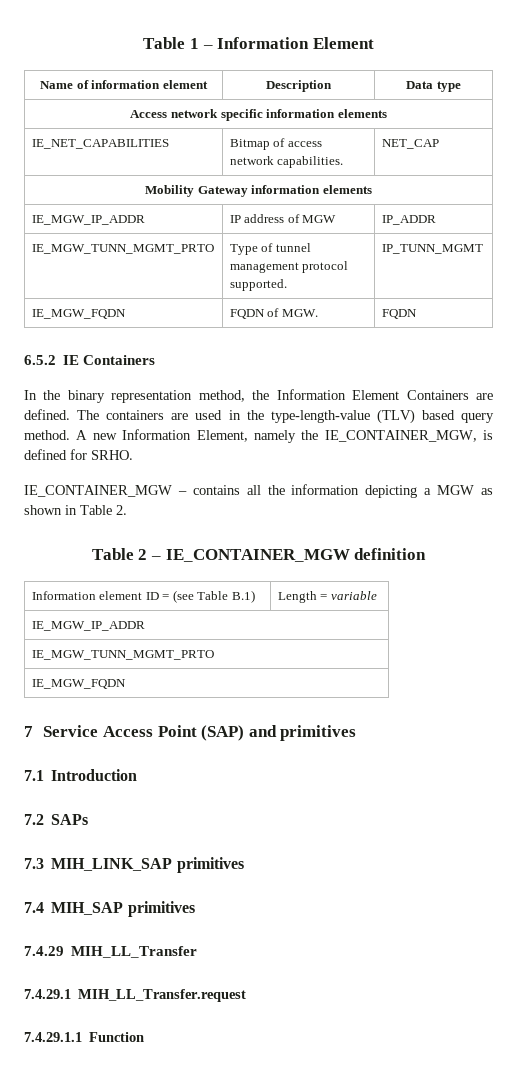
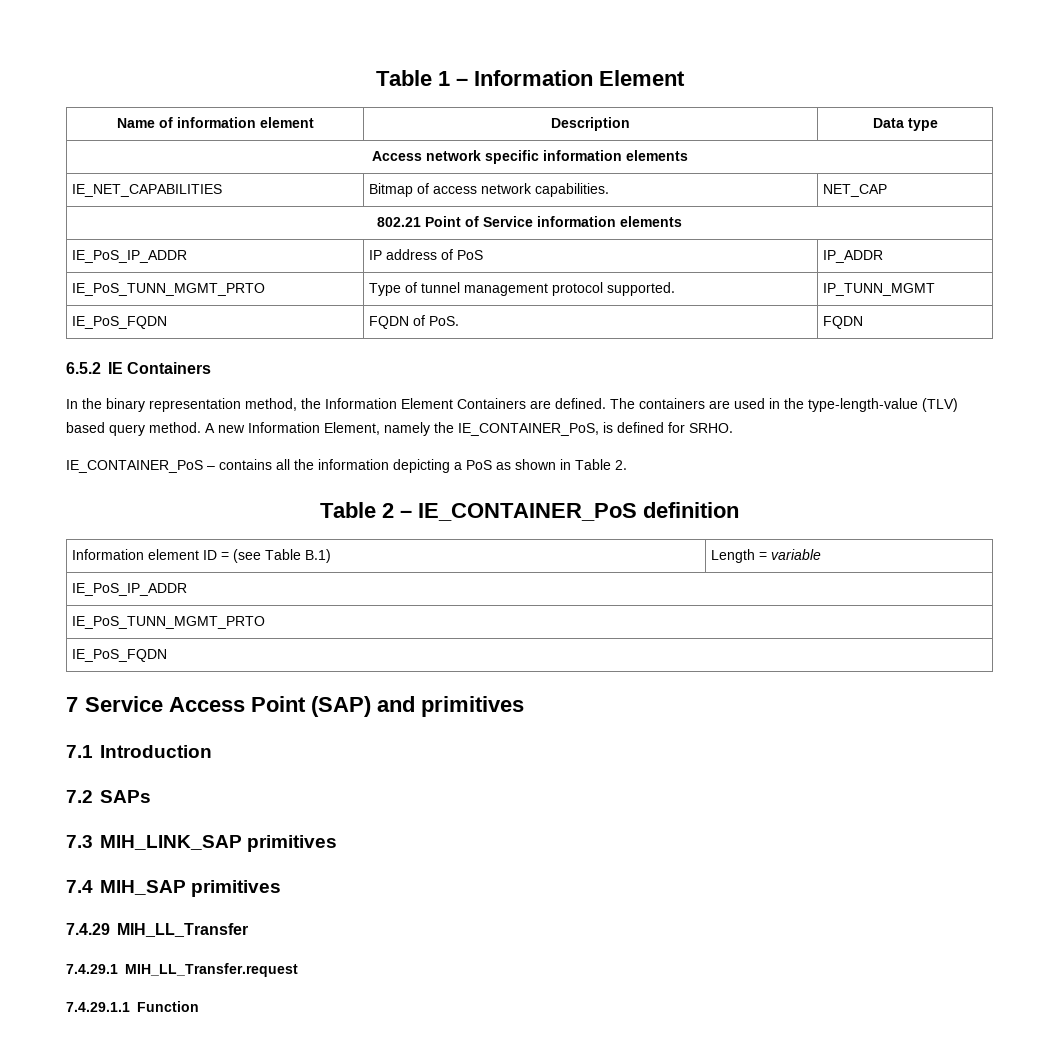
- Mobility Gateway information elements
- IE_MGW_IP_ADDR | IP address of MGW | IP_ADDR
+ 802.21 Point of Service information elements
+ IE_PoS_IP_ADDR | IP address of PoS | IP_ADDR
- IE_MGW_TUNN_MGMT_PRTO | Type of tunnel management protocol supported. | IP_TUNN_MGMT
+ IE_PoS_TUNN_MGMT_PRTO | Type of tunnel management protocol supported. | IP_TUNN_MGMT
- IE_MGW_FQDN | FQDN of MGW. | FQDN
+ IE_PoS_FQDN | FQDN of PoS. | FQDN
- A new Information Element, namely the IE_CONTAINER_MGW, is defined for SRHO.
+ A new Information Element, namely the IE_CONTAINER_PoS, is defined for SRHO.
- IE_CONTAINER_MGW – contains all the information depicting a MGW as shown in Table 2.
+ IE_CONTAINER_PoS – contains all the information depicting a PoS as shown in Table 2.
- Table 2 – IE_CONTAINER_MGW definition
+ Table 2 – IE_CONTAINER_PoS definition
  Information element ID = (see Table B.1) | Length = variable
- IE_MGW_IP_ADDR
- IE_MGW_TUNN_MGMT_PRTO
- IE_MGW_FQDN
+ IE_PoS_IP_ADDR
+ IE_PoS_TUNN_MGMT_PRTO
+ IE_PoS_FQDN

